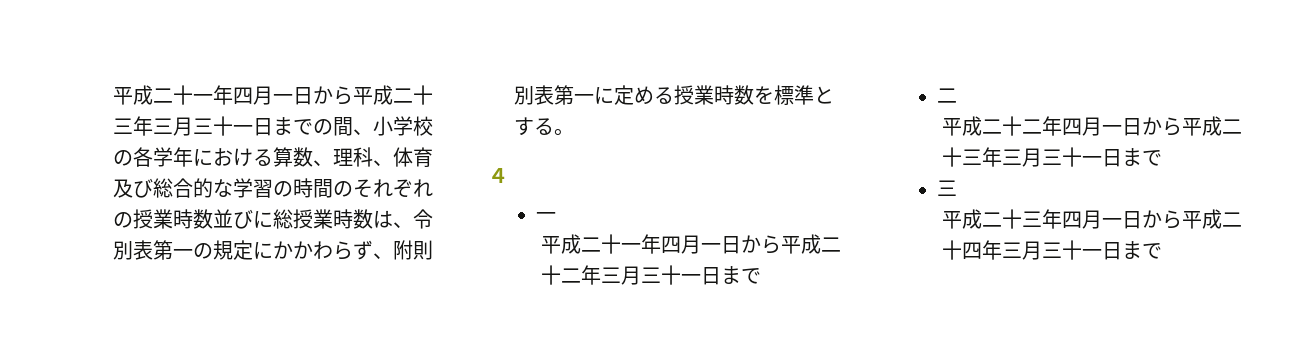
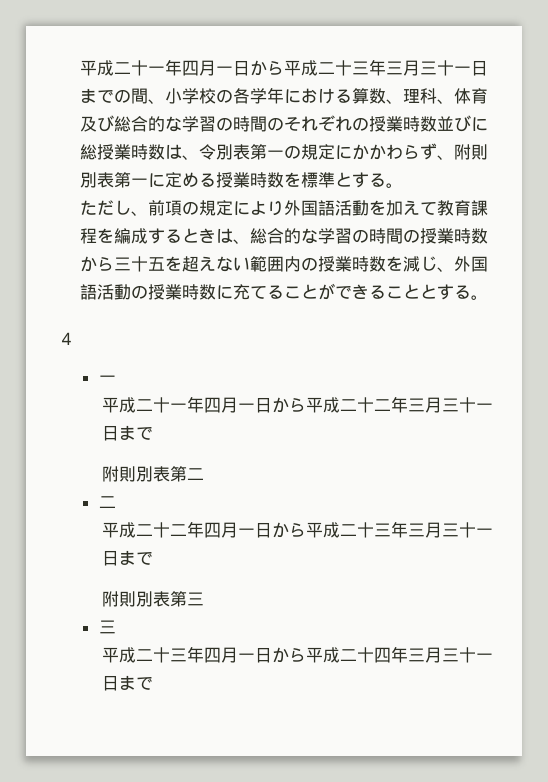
+ ただし、前項の規定により外国語活動を加えて教育課程を編成するときは、総合的な学習の時間の授業時数から三十五を超えない範囲内の授業時数を減じ、外国語活動の授業時数に充てることができることとする。
+ 附則別表第二
+ 附則別表第三

